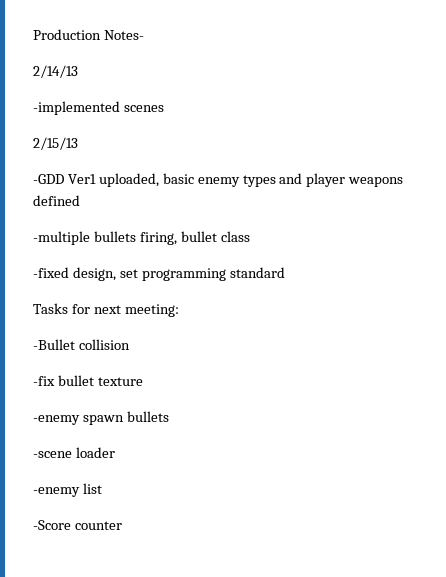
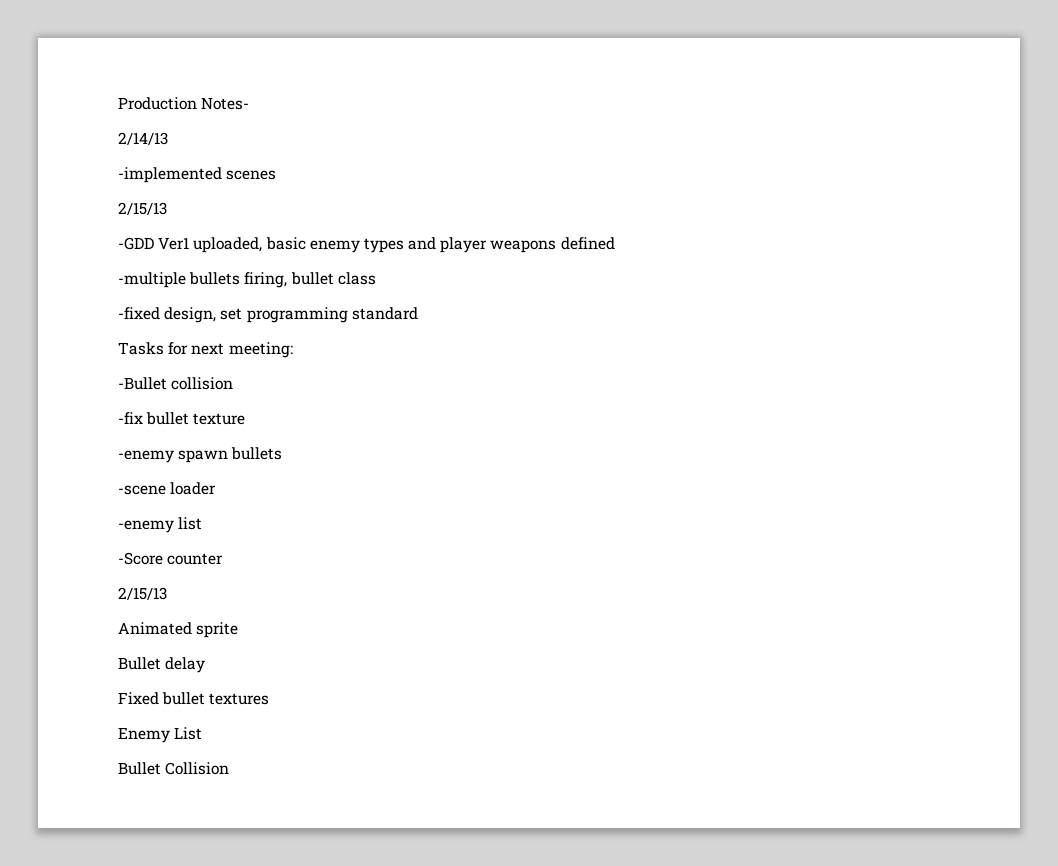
  -Score counter
+ 2/15/13
+ Animated sprite
+ Bullet delay
+ Fixed bullet textures
+ Enemy List
+ Bullet Collision

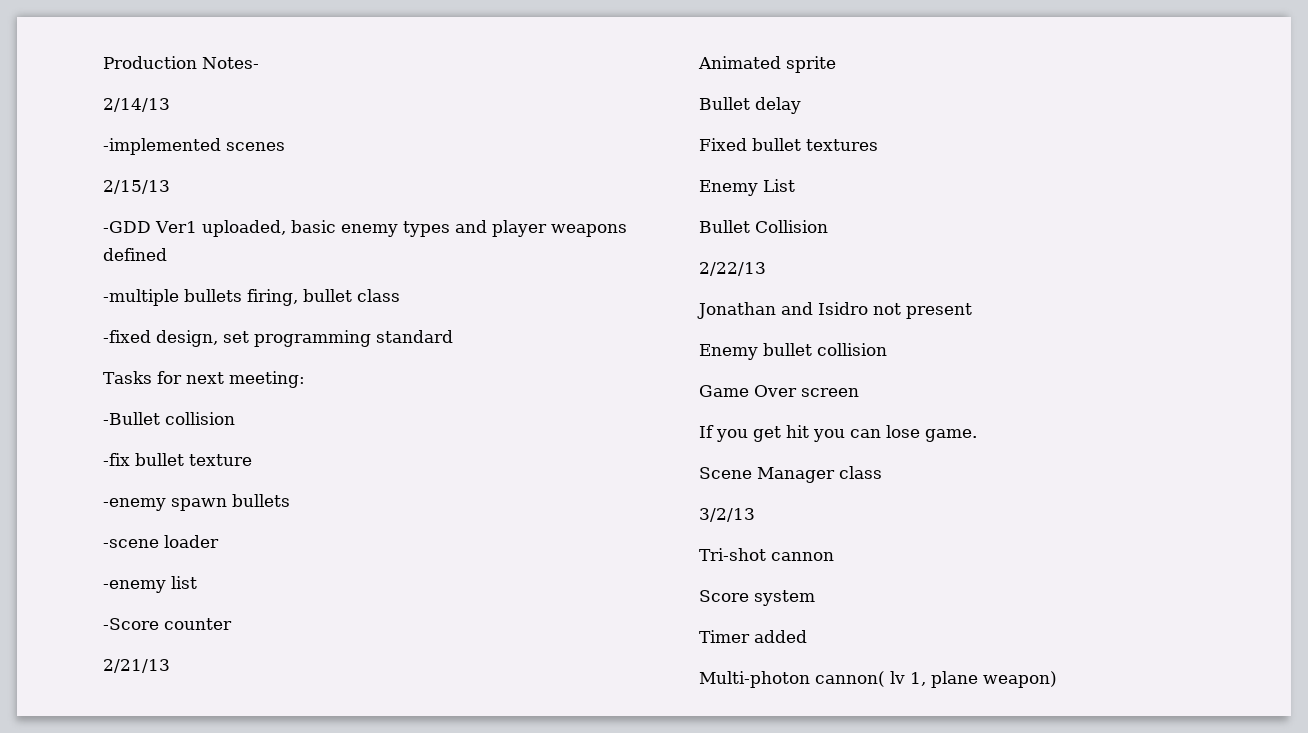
  -Score counter
- 2/15/13
+ 2/21/13
+ 2/22/13
+ Jonathan and Isidro not present
+ Enemy bullet collision
+ Game Over screen
+ If you get hit you can lose game.
+ Scene Manager class
+ 3/2/13
+ Tri-shot cannon
+ Score system
+ Timer added
+ Multi-photon cannon( lv 1, plane weapon)

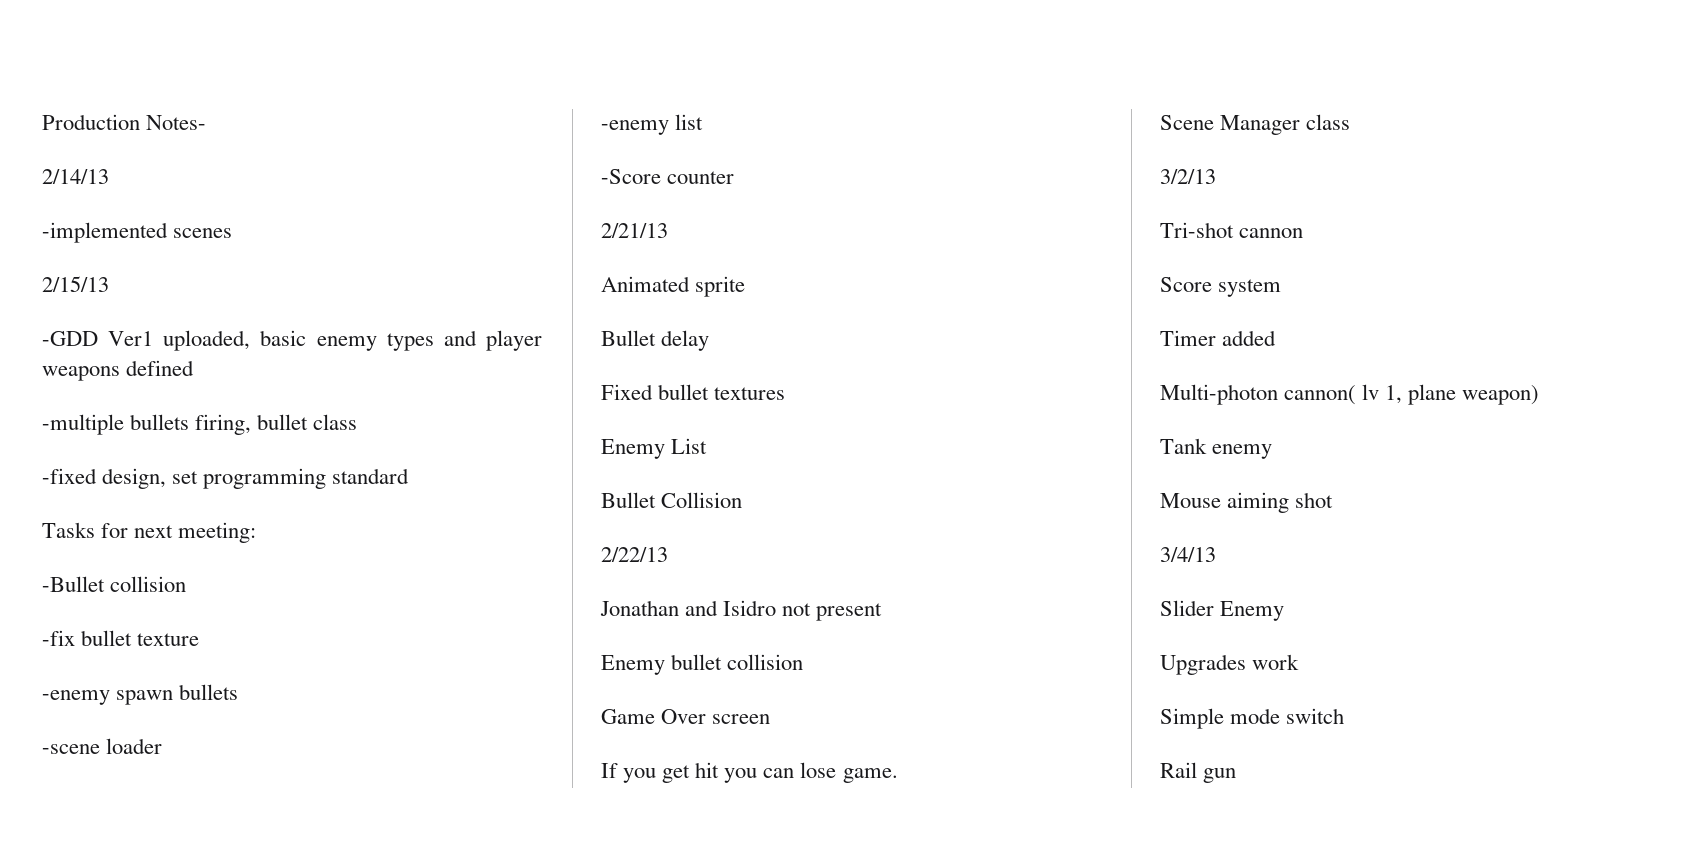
+ Tank enemy
+ Mouse aiming shot
+ 3/4/13
+ Slider Enemy
+ Upgrades work
+ Simple mode switch
+ Rail gun

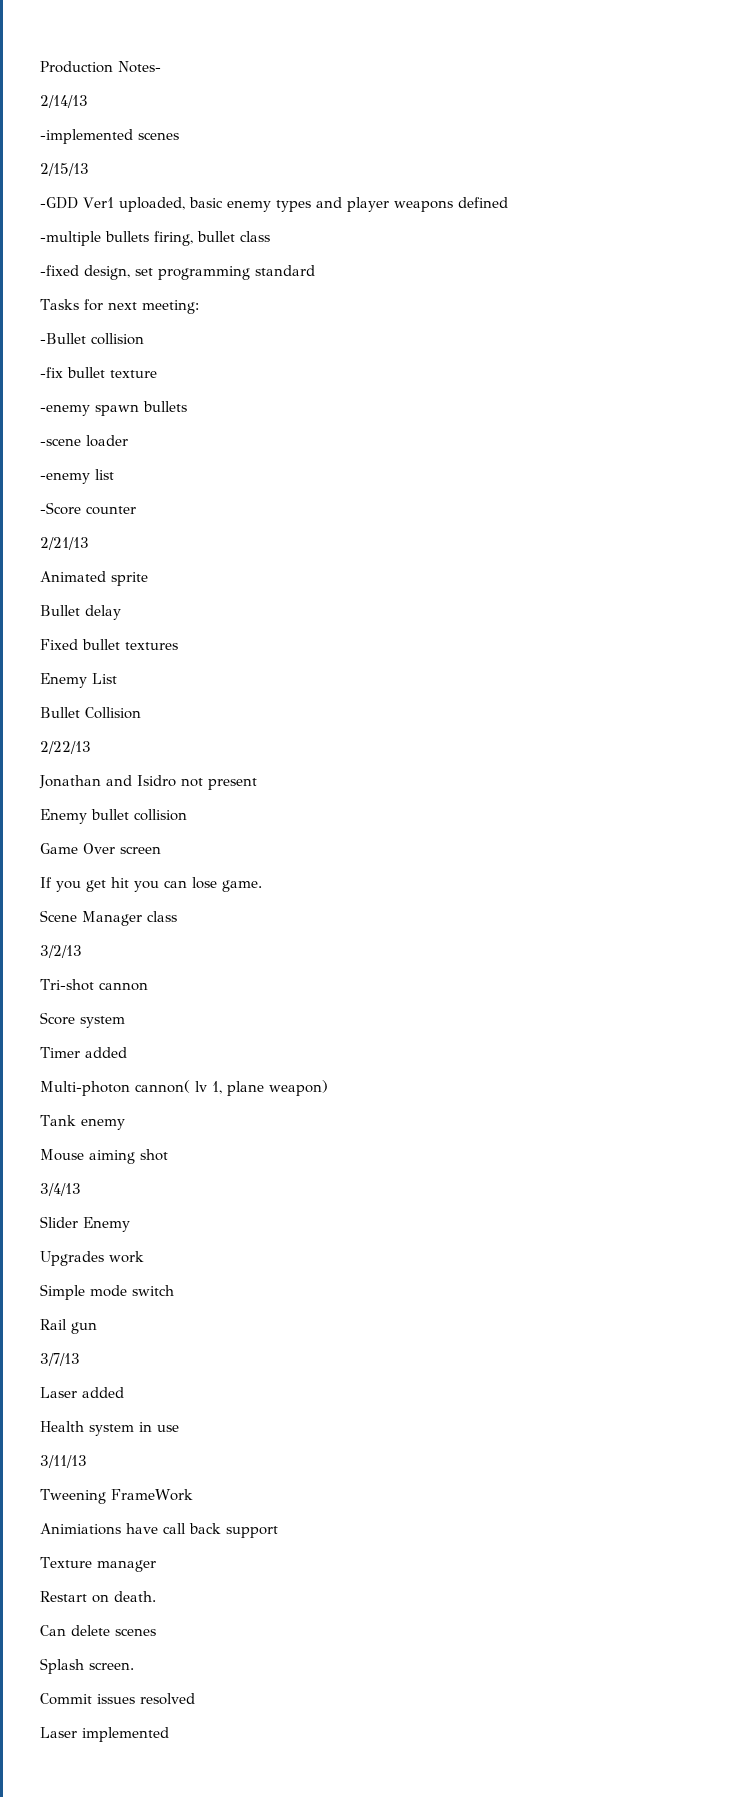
+ 3/7/13
+ Laser added
+ Health system in use
+ 3/11/13
+ Tweening FrameWork
+ Animiations have call back support
+ Texture manager
+ Restart on death.
+ Can delete scenes
+ Splash screen.
+ Commit issues resolved
+ Laser implemented

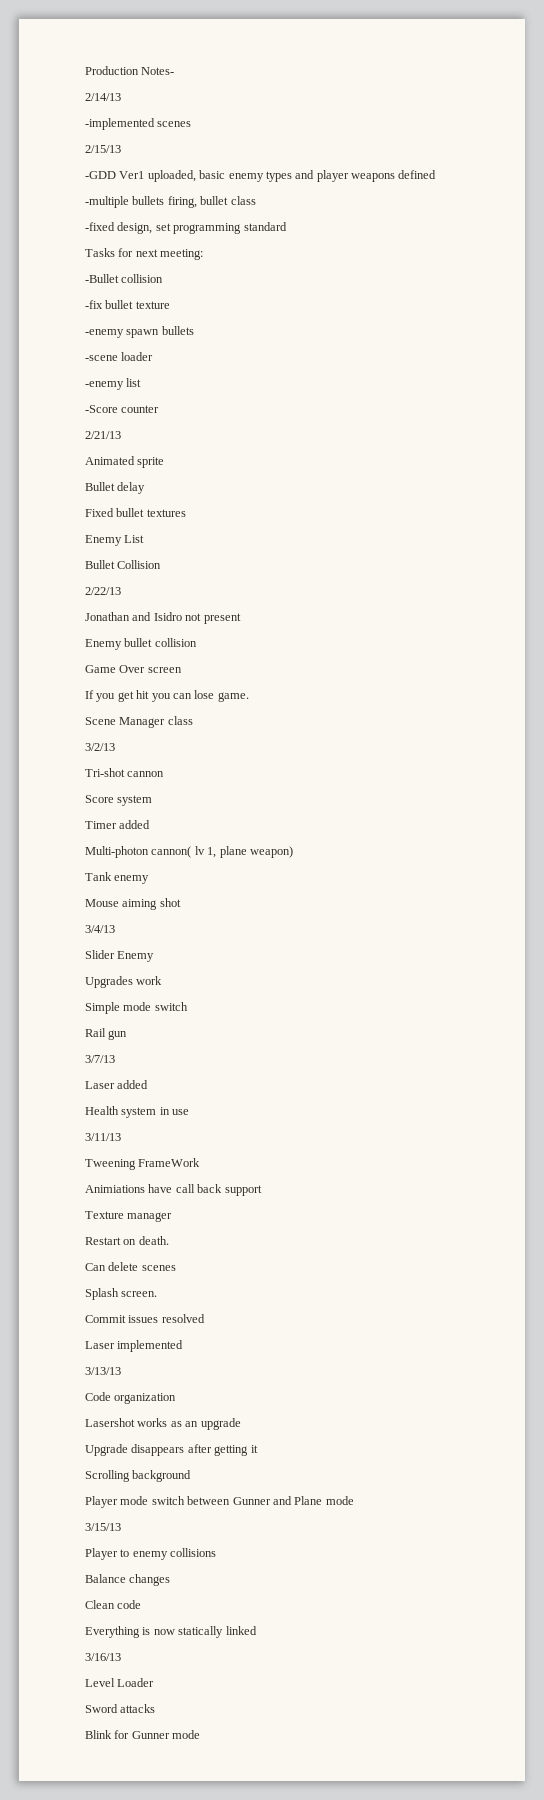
+ 3/13/13
+ Code organization
+ Lasershot works as an upgrade
+ Upgrade disappears after getting it
+ Scrolling background
+ Player mode switch between Gunner and Plane mode
+ 3/15/13
+ Player to enemy collisions
+ Balance changes
+ Clean code
+ Everything is now statically linked
+ 3/16/13
+ Level Loader
+ Sword attacks
+ Blink for Gunner mode

